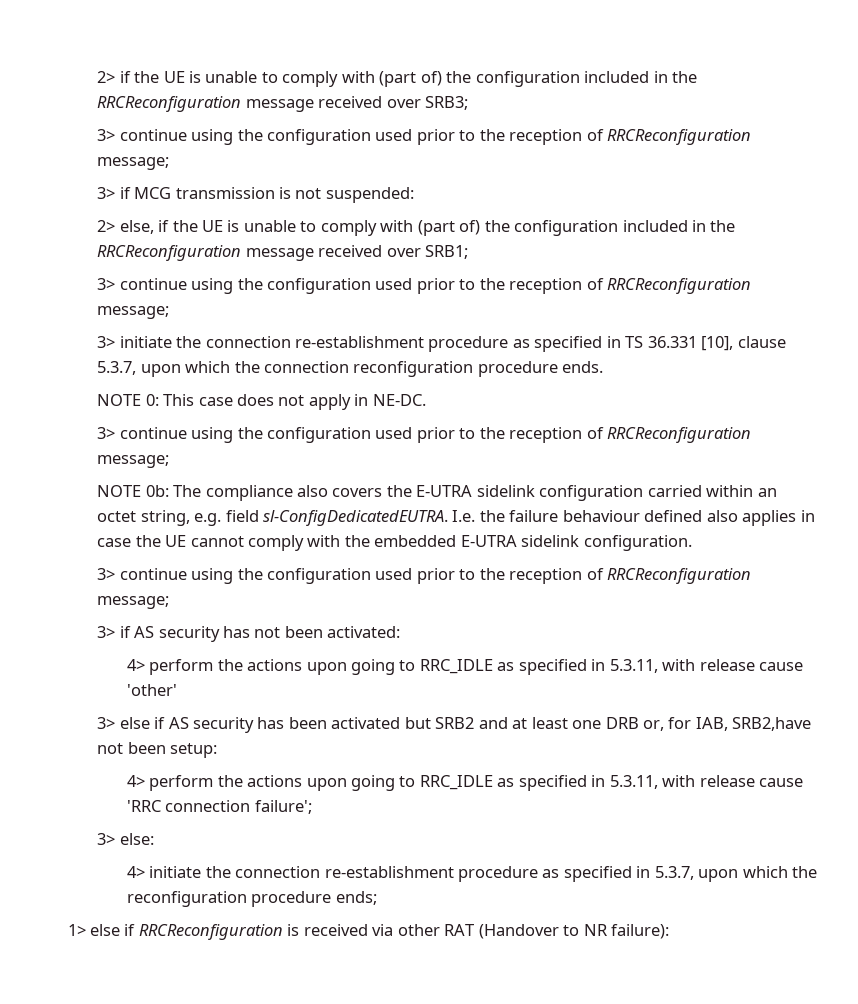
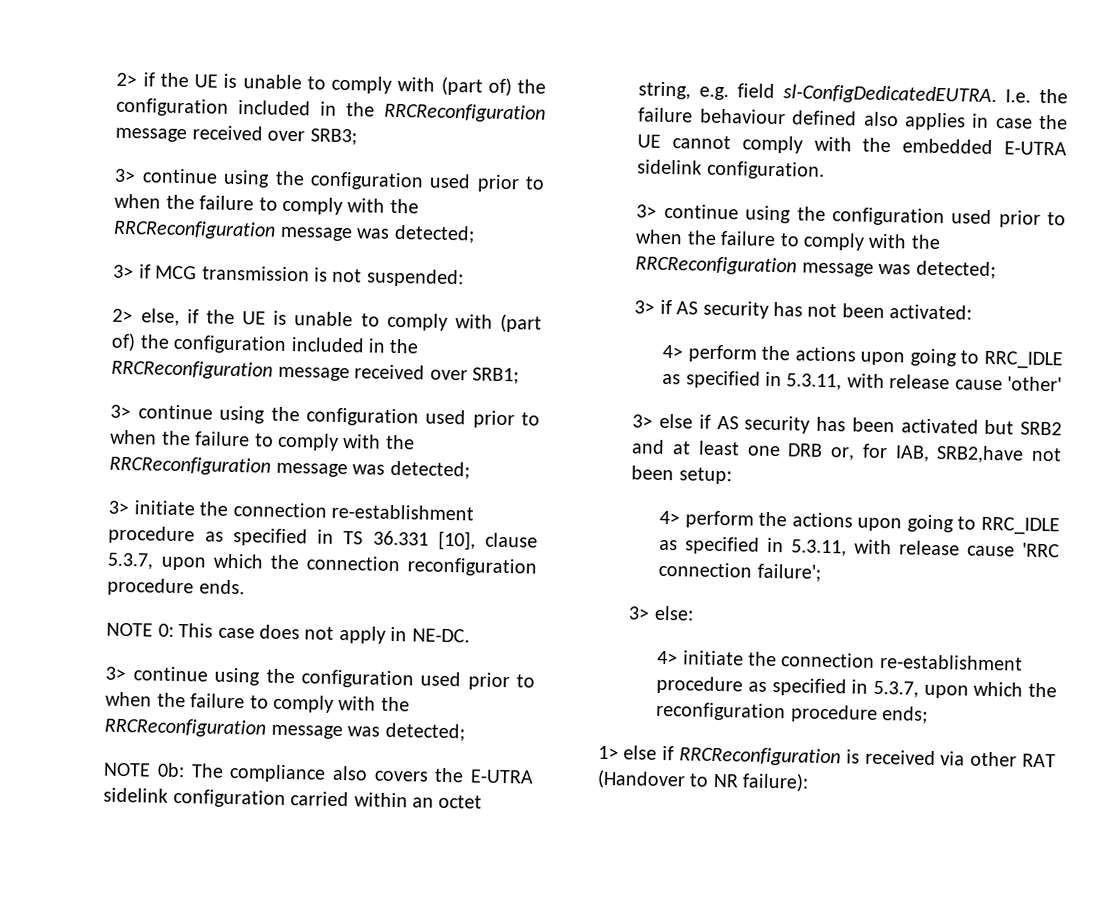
  2> if the UE is unable to comply with (part of) the configuration included in the RRCReconfiguration message received over SRB3;
- 3> continue using the configuration used prior to the reception of RRCReconfiguration message;
+ 3> continue using the configuration used prior to when the failure to comply with the RRCReconfiguration message was detected;
  2> else, if the UE is unable to comply with (part of) the configuration included in the RRCReconfiguration message received over SRB1;
- 3> continue using the configuration used prior to the reception of RRCReconfiguration message;
+ 3> continue using the configuration used prior to when the failure to comply with the RRCReconfiguration message was detected;
  NOTE 0: This case does not apply in NE-DC.
- 3> continue using the configuration used prior to the reception of RRCReconfiguration message;
+ 3> continue using the configuration used prior to when the failure to comply with the RRCReconfiguration message was detected;
  I.e. the failure behaviour defined also applies in case the UE cannot comply with the embedded E-UTRA sidelink configuration.
- 3> continue using the configuration used prior to the reception of RRCReconfiguration message;
+ 3> continue using the configuration used prior to when the failure to comply with the RRCReconfiguration message was detected;

